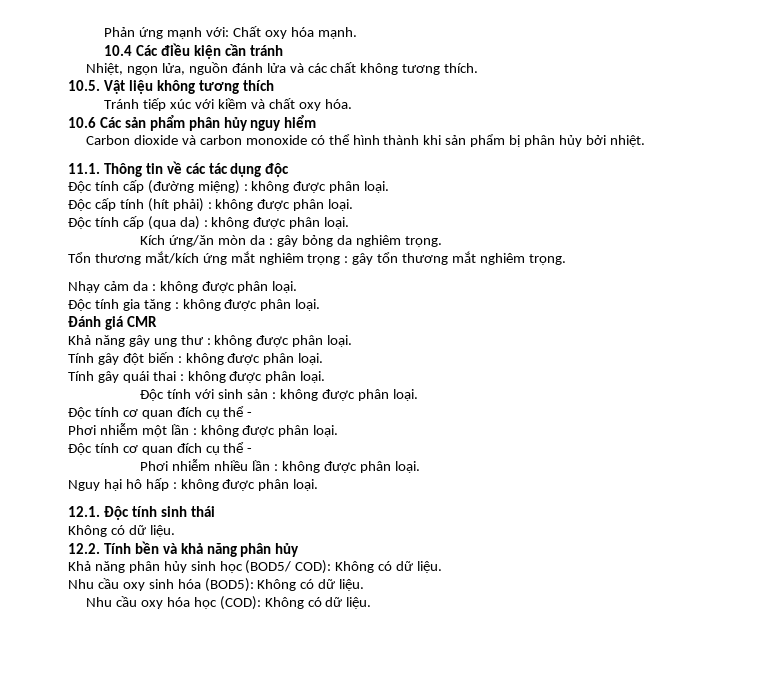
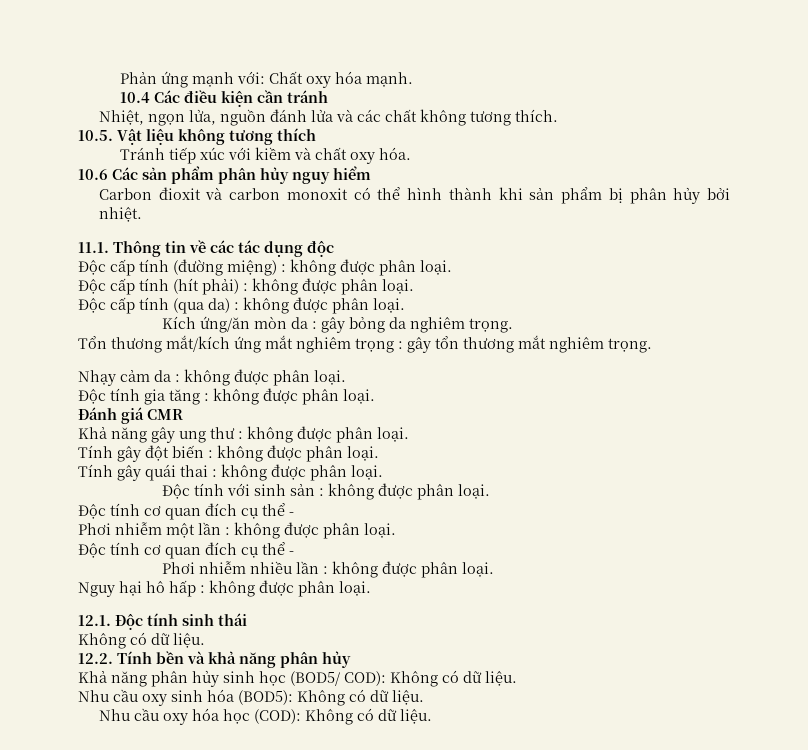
- Carbon dioxide và carbon monoxide có thể hình thành khi sản phẩm bị phân hủy bởi nhiệt.
+ Carbon đioxit và carbon monoxit có thể hình thành khi sản phẩm bị phân hủy bởi nhiệt.
- Độc tính cấp (đường miệng) : không được phân loại.
+ Độc cấp tính (đường miệng) : không được phân loại.
- Độc tính cấp (qua da) : không được phân loại.
+ Độc cấp tính (qua da) : không được phân loại.

